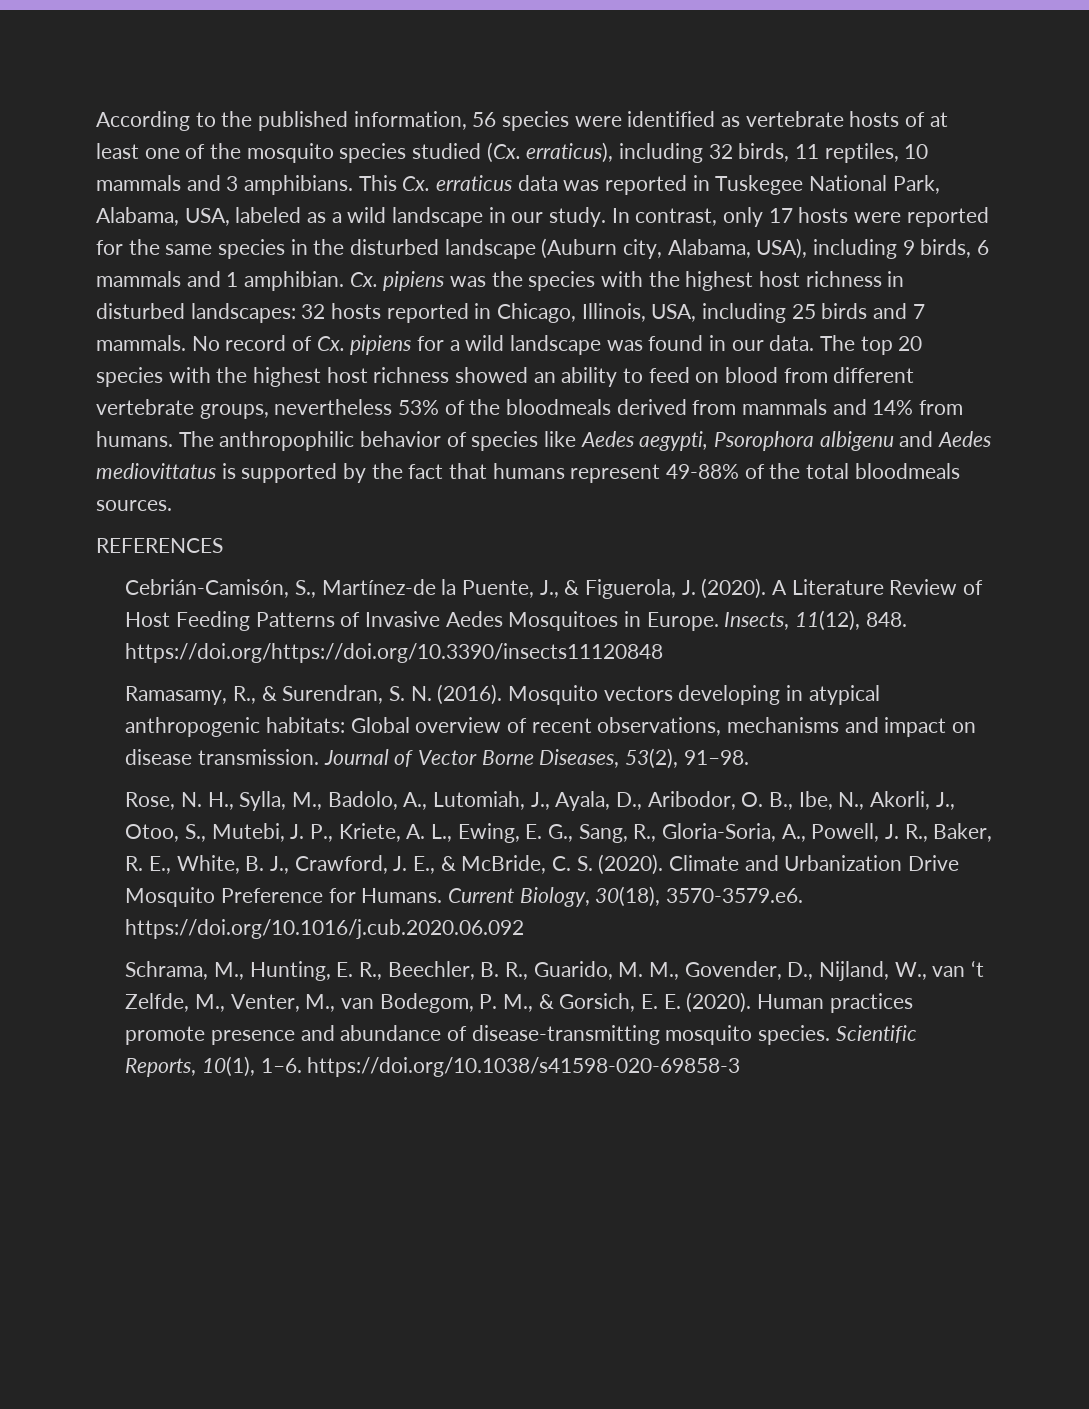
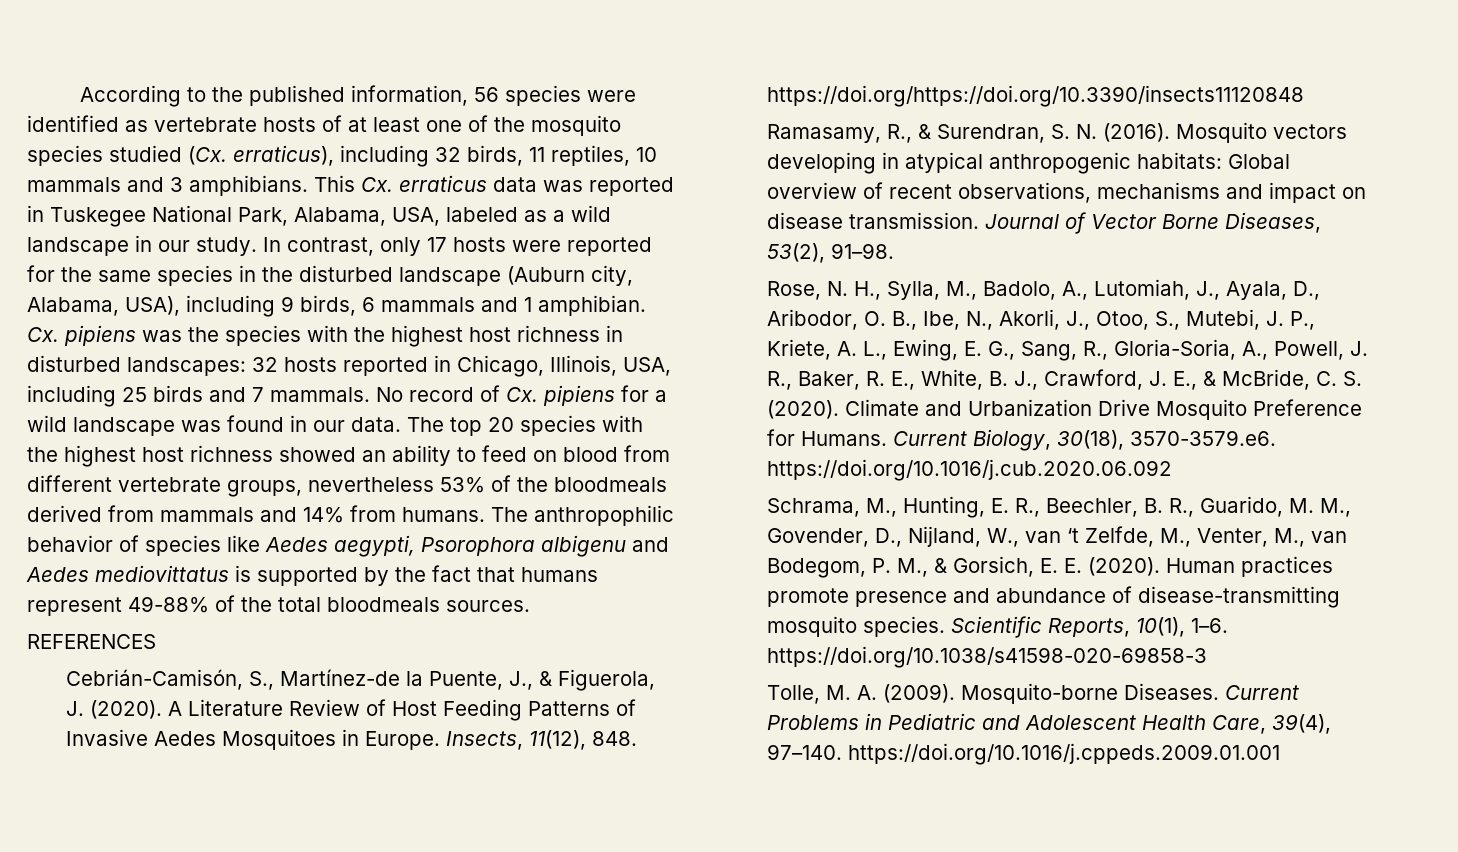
+ Tolle, M. A. (2009). Mosquito-borne Diseases. Current Problems in Pediatric and Adolescent Health Care, 39(4), 97–140. https://doi.org/10.1016/j.cppeds.2009.01.001

